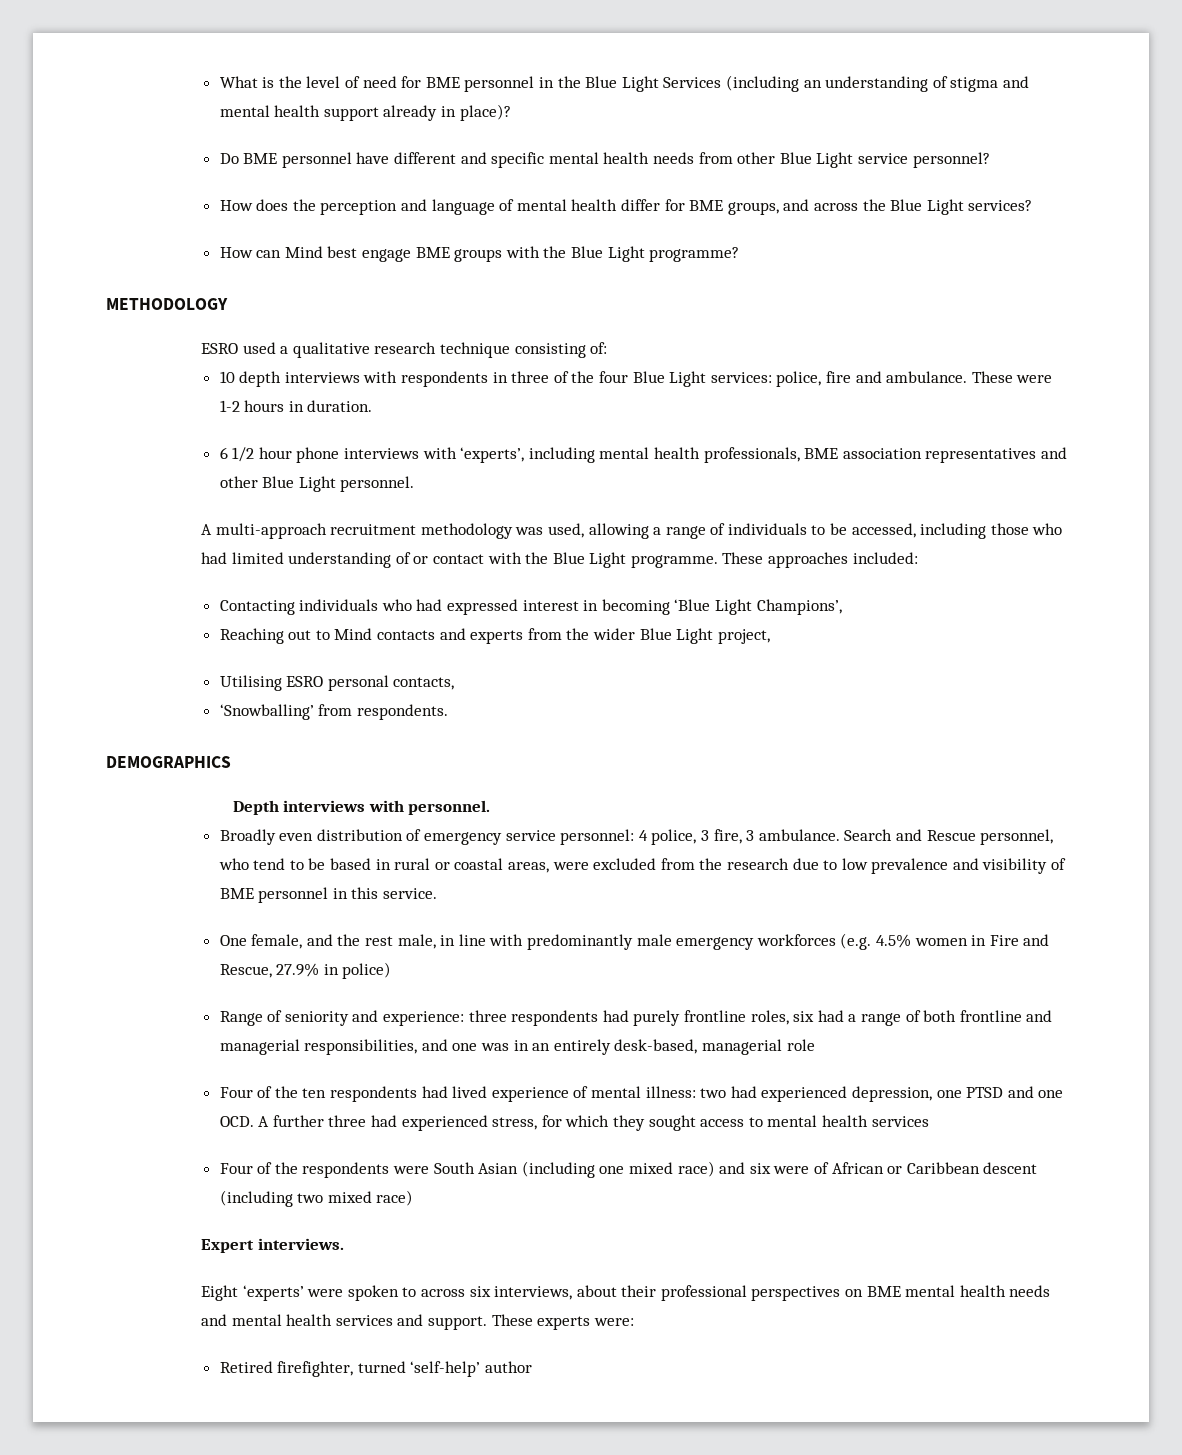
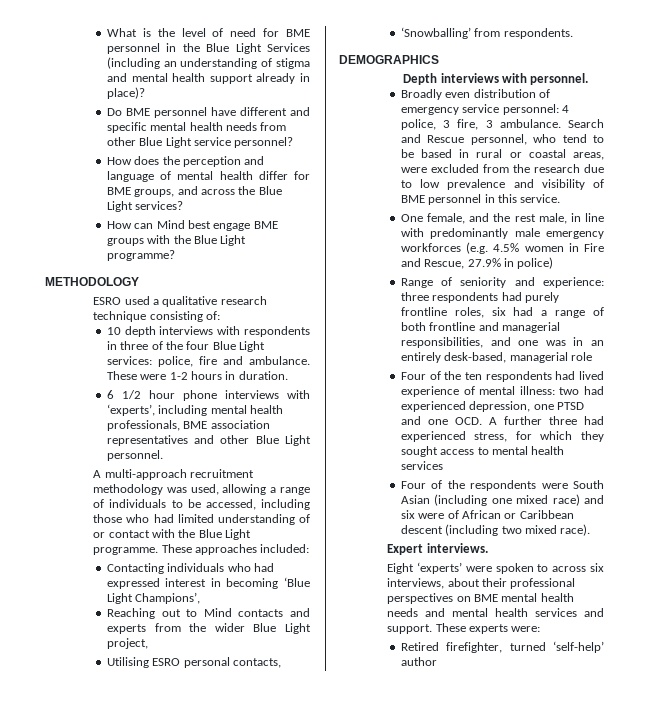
- Four of the respondents were South Asian (including one mixed race) and six were of African or Caribbean descent (including two mixed race)
+ Four of the respondents were South Asian (including one mixed race) and six were of African or Caribbean descent (including two mixed race).

